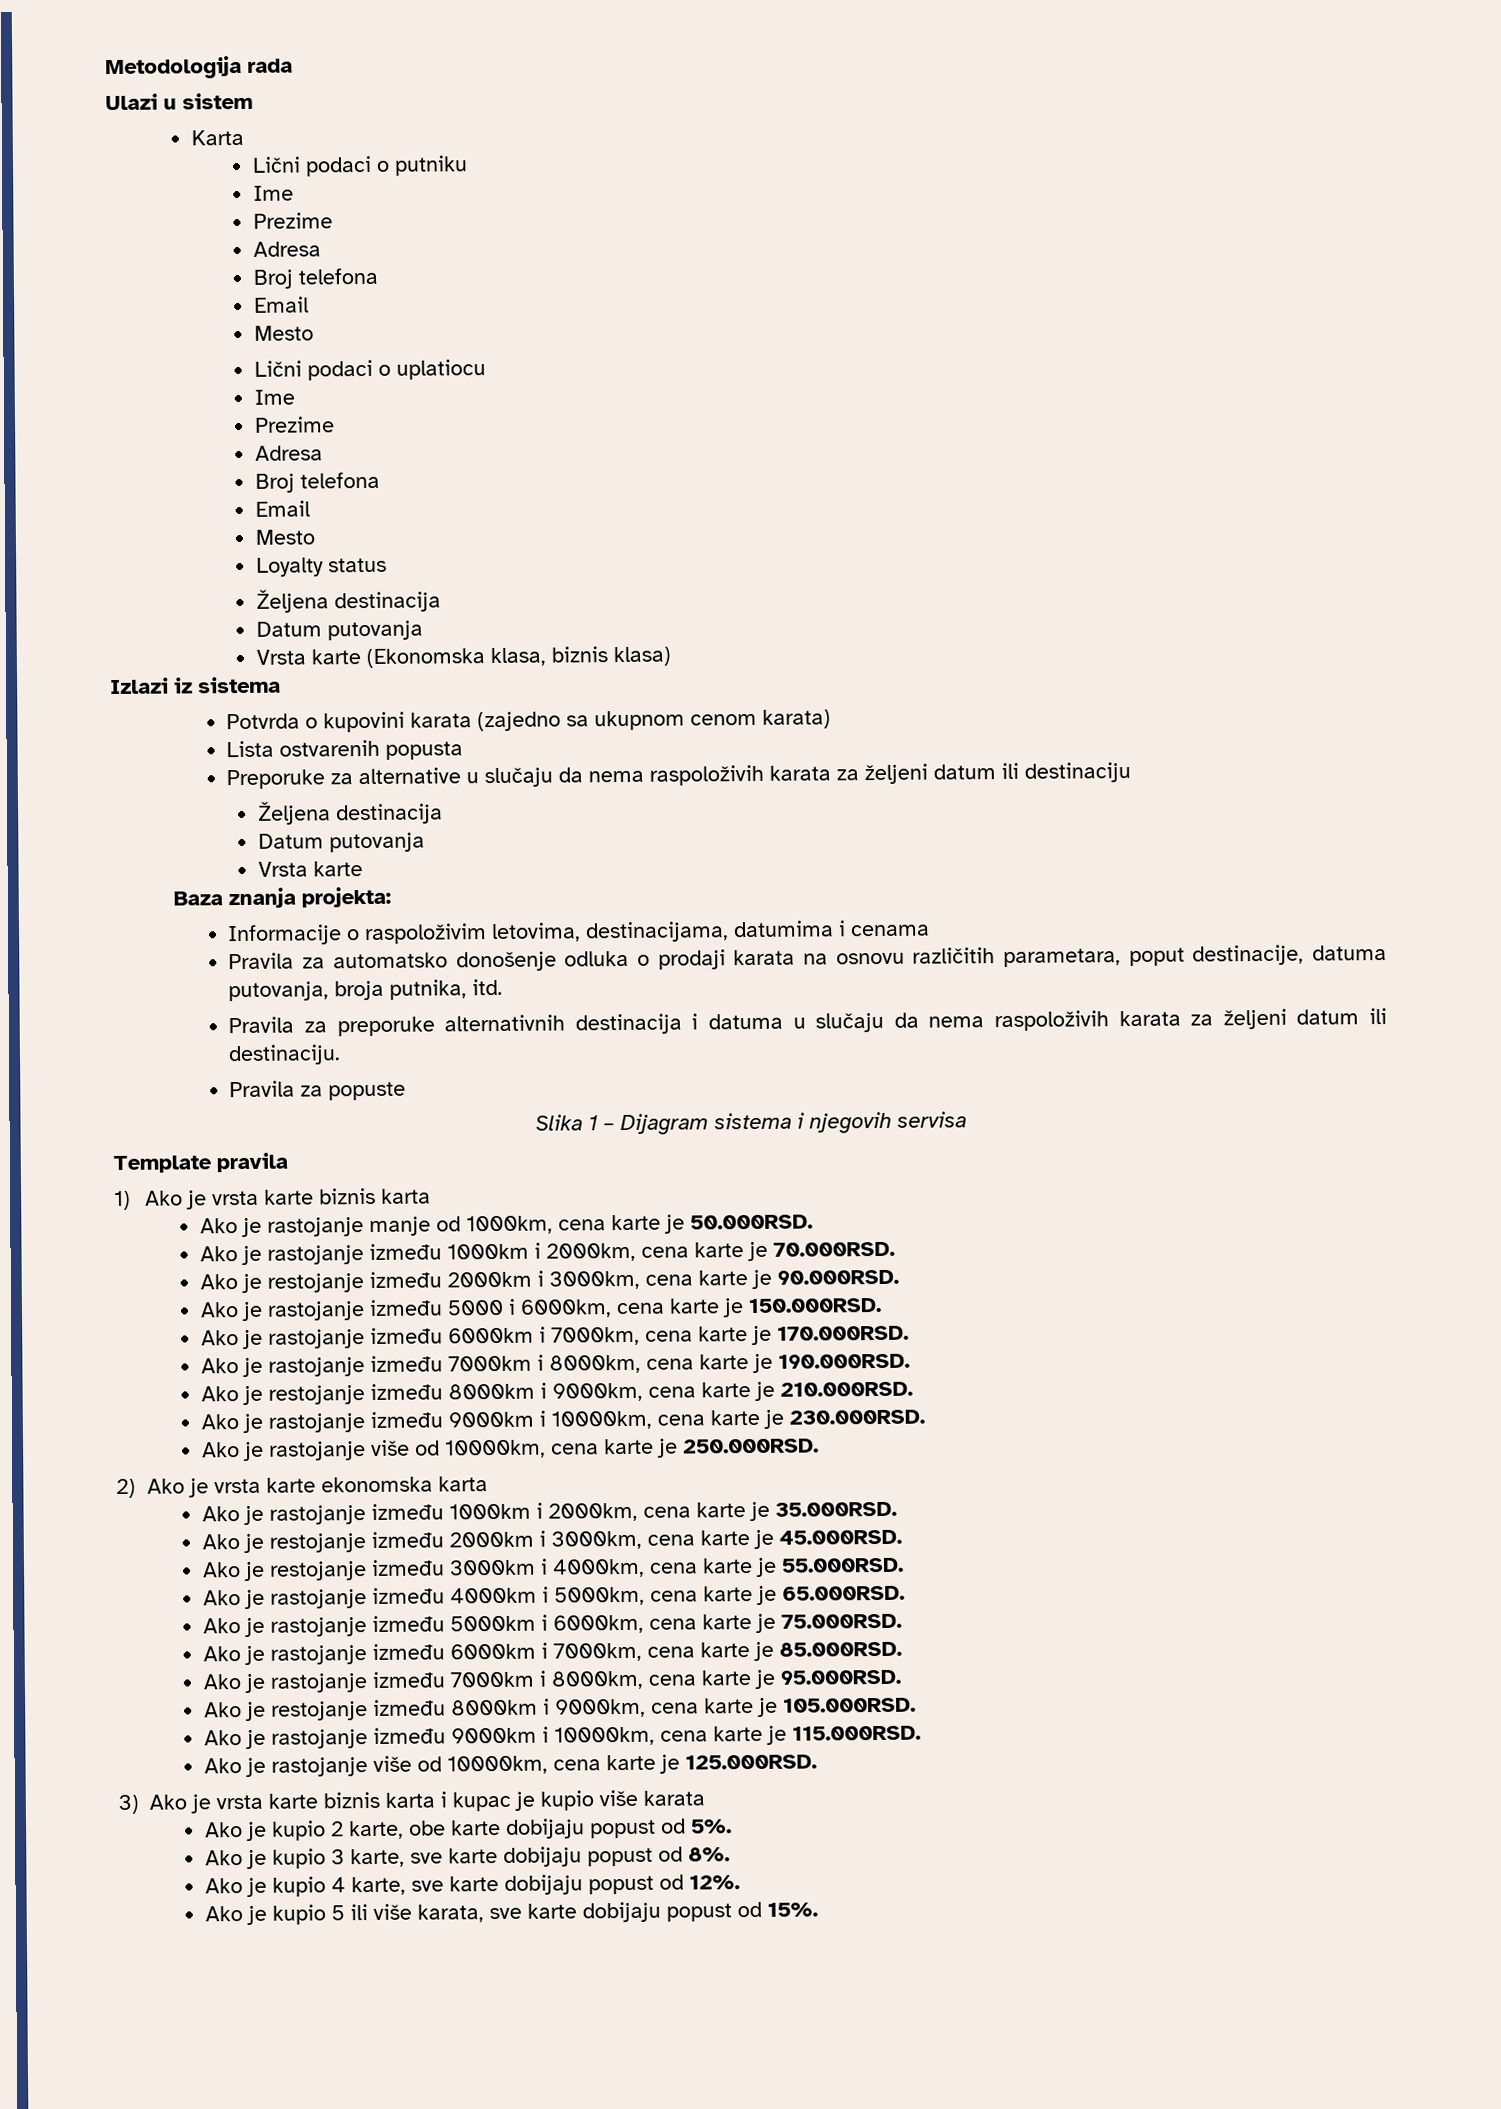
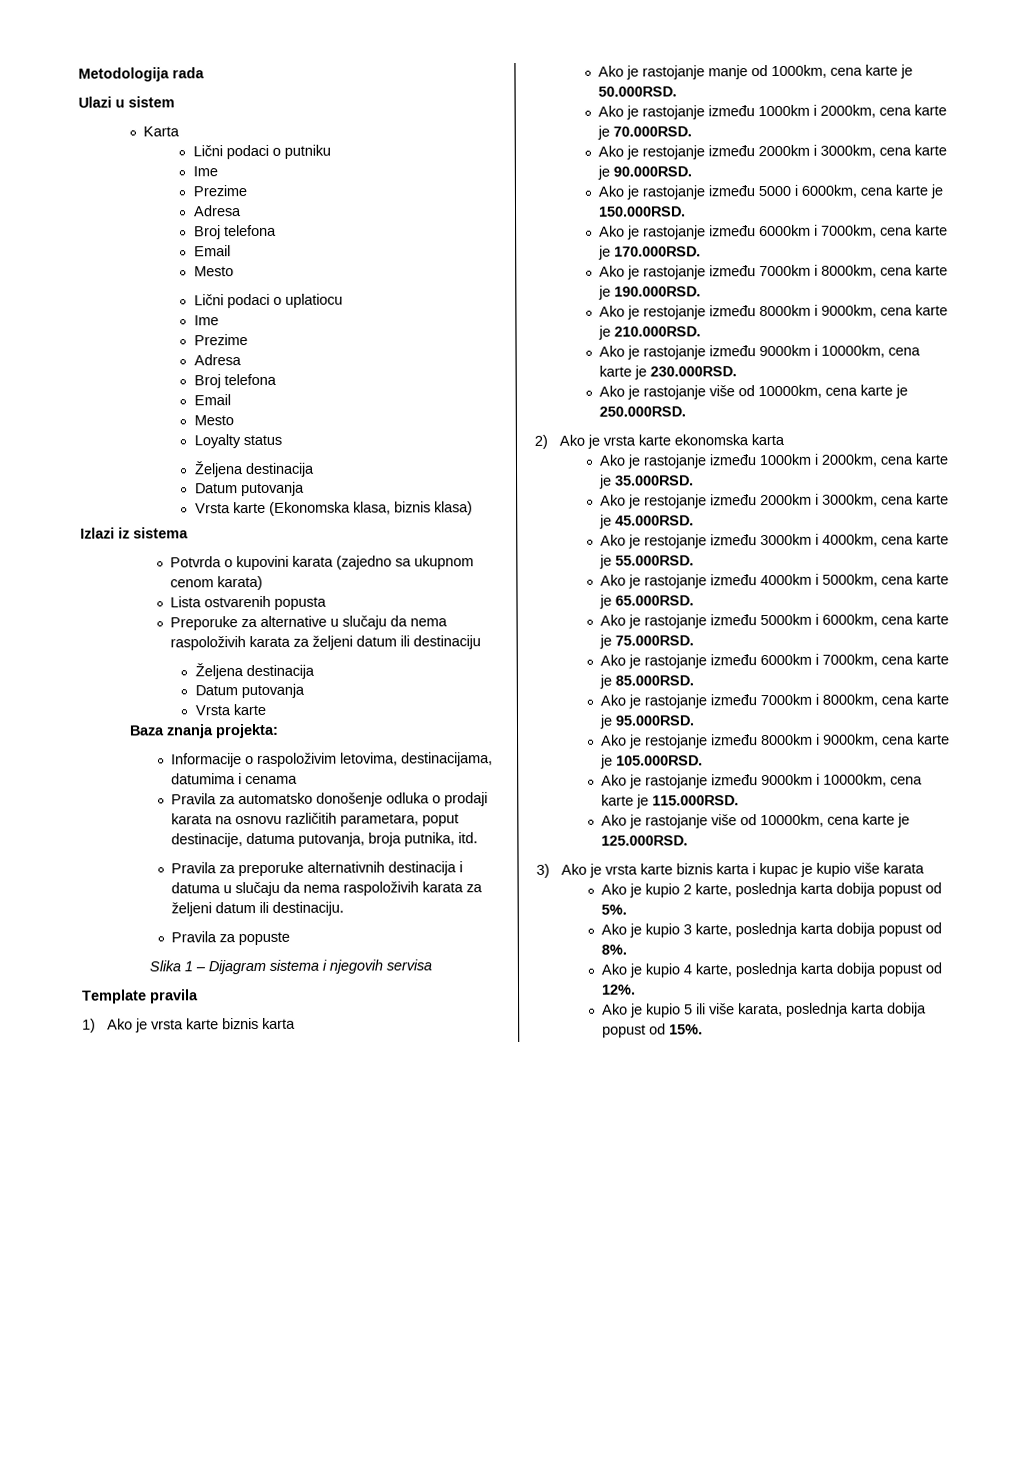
- Ako je kupio 2 karte, obe karte dobijaju popust od 5%.
+ Ako je kupio 2 karte, poslednja karta dobija popust od 5%.
- Ako je kupio 3 karte, sve karte dobijaju popust od 8%.
+ Ako je kupio 3 karte, poslednja karta dobija popust od 8%.
- Ako je kupio 4 karte, sve karte dobijaju popust od 12%.
+ Ako je kupio 4 karte, poslednja karta dobija popust od 12%.
- Ako je kupio 5 ili više karata, sve karte dobijaju popust od 15%.
+ Ako je kupio 5 ili više karata, poslednja karta dobija popust od 15%.

